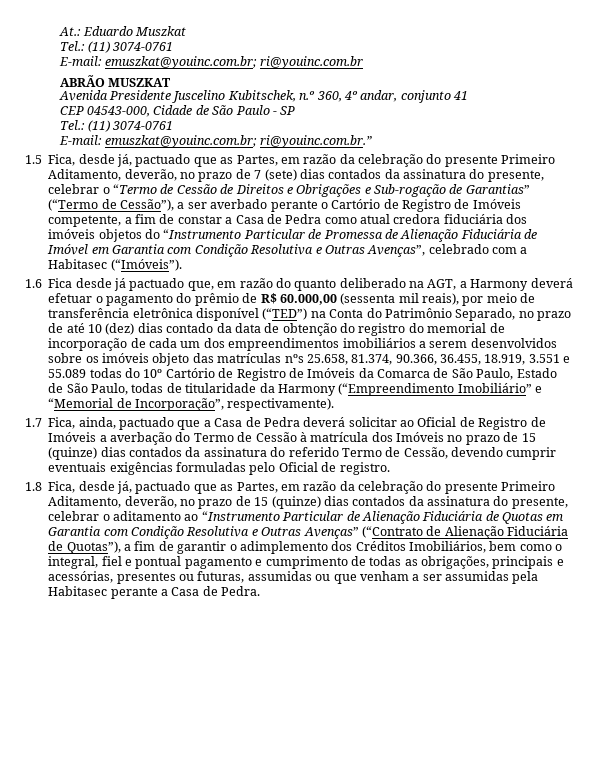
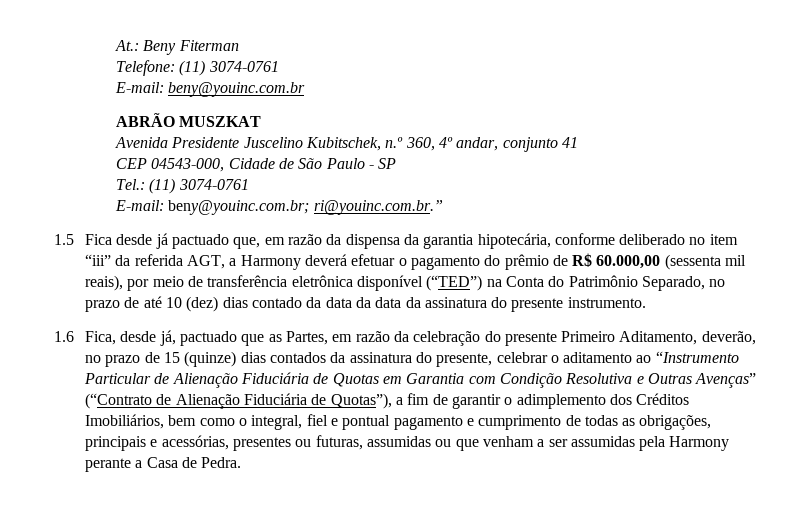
- At.: Eduardo Muszkat
- Tel.: (11) 3074-0761
- E-mail: emuszkat@youinc.com.br; ri@youinc.com.br
+ At.: Beny Fiterman
+ Telefone: (11) 3074-0761
+ E-mail: beny@youinc.com.br
- E-mail: emuszkat@youinc.com.br; ri@youinc.com.br.”
+ E-mail: beny@youinc.com.br; ri@youinc.com.br.”
- 1.5 Fica, desde já, pactuado que as Partes, em razão da celebração do presente Primeiro Aditamento, deverão, no prazo de 7 (sete) dias contados da assinatura do presente, celebrar o “Termo de Cessão de Direitos e Obrigações e Sub-rogação de Garantias” (“Termo de Cessão”), a ser averbado perante o Cartório de Registro de Imóveis competente, a fim de constar a Casa de Pedra como atual credora fiduciária dos imóveis objetos do “Instrumento Particular de Promessa de Alienação Fiduciária de Imóvel em Garantia com Condição Resolutiva e Outras Avenças”, celebrado com a Habitasec (“Imóveis”).
- 1.6 Fica desde já pactuado que, em razão do quanto deliberado na AGT, a Harmony deverá efetuar o pagamento do prêmio de R$ 60.000,00 (sessenta mil reais), por meio de transferência eletrônica disponível (“TED”) na Conta do Patrimônio Separado, no prazo de até 10 (dez) dias contado da data de obtenção do registro do memorial de incorporação de cada um dos empreendimentos imobiliários a serem desenvolvidos sobre os imóveis objeto das matrículas nºs 25.658, 81.374, 90.366, 36.455, 18.919, 3.551 e 55.089 todas do 10º Cartório de Registro de Imóveis da Comarca de São Paulo, Estado de São Paulo, todas de titularidade da Harmony (“Empreendimento Imobiliário” e “Memorial de Incorporação”, respectivamente).
- 1.7 Fica, ainda, pactuado que a Casa de Pedra deverá solicitar ao Oficial de Registro de Imóveis a averbação do Termo de Cessão à matrícula dos Imóveis no prazo de 15 (quinze) dias contados da assinatura do referido Termo de Cessão, devendo cumprir eventuais exigências formuladas pelo Oficial de registro.
- 1.8 Fica, desde já, pactuado que as Partes, em razão da celebração do presente Primeiro Aditamento, deverão, no prazo de 15 (quinze) dias contados da assinatura do presente, celebrar o aditamento ao “Instrumento Particular de Alienação Fiduciária de Quotas em Garantia com Condição Resolutiva e Outras Avenças” (“Contrato de Alienação Fiduciária de Quotas”), a fim de garantir o adimplemento dos Créditos Imobiliários, bem como o integral, fiel e pontual pagamento e cumprimento de todas as obrigações, principais e acessórias, presentes ou futuras, assumidas ou que venham a ser assumidas pela Habitasec perante a Casa de Pedra.
+ 1.5 Fica desde já pactuado que, em razão da dispensa da garantia hipotecária, conforme deliberado no item “iii” da referida AGT, a Harmony deverá efetuar o pagamento do prêmio de R$ 60.000,00 (sessenta mil reais), por meio de transferência eletrônica disponível (“TED”) na Conta do Patrimônio Separado, no prazo de até 10 (dez) dias contado da data da data da assinatura do presente instrumento.
+ 1.6 Fica, desde já, pactuado que as Partes, em razão da celebração do presente Primeiro Aditamento, deverão, no prazo de 15 (quinze) dias contados da assinatura do presente, celebrar o aditamento ao “Instrumento Particular de Alienação Fiduciária de Quotas em Garantia com Condição Resolutiva e Outras Avenças” (“Contrato de Alienação Fiduciária de Quotas”), a fim de garantir o adimplemento dos Créditos Imobiliários, bem como o integral, fiel e pontual pagamento e cumprimento de todas as obrigações, principais e acessórias, presentes ou futuras, assumidas ou que venham a ser assumidas pela Harmony perante a Casa de Pedra.

